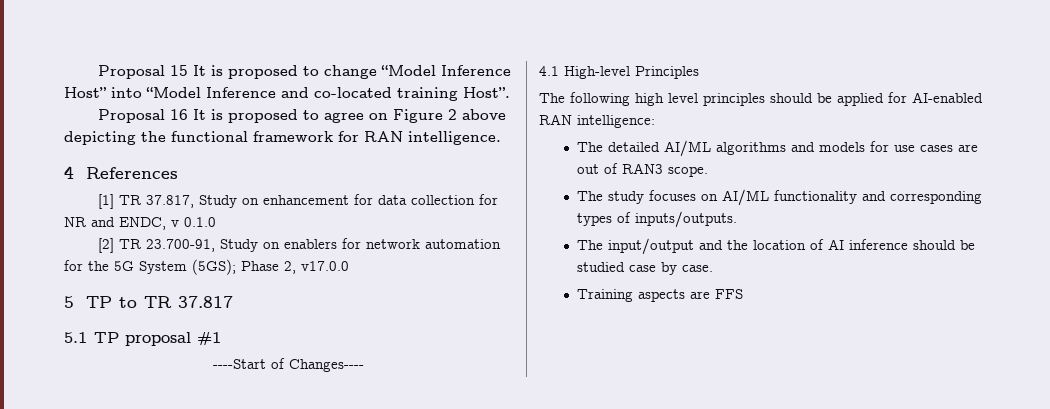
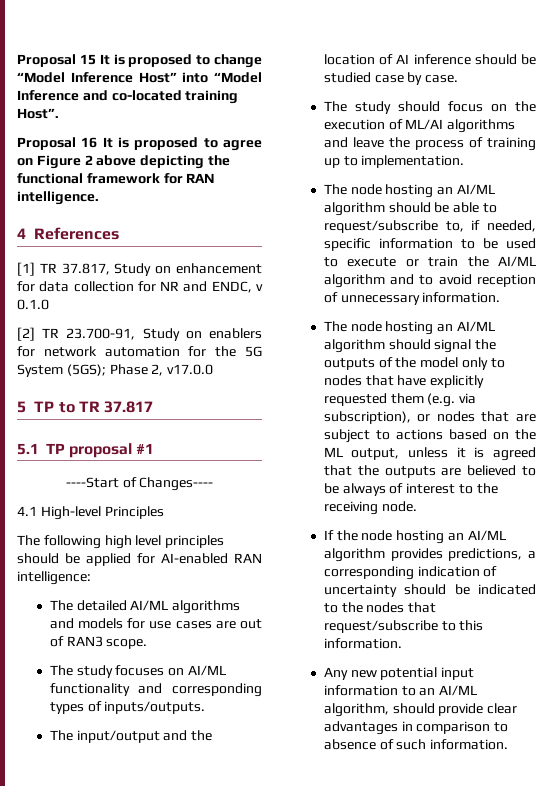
- Training aspects are FFS
+ The study should focus on the execution of ML/AI algorithms and leave the process of training up to implementation.
+ The node hosting an AI/ML algorithm should be able to request/subscribe to, if needed, specific information to be used to execute or train the AI/ML algorithm and to avoid reception of unnecessary information.
+ The node hosting an AI/ML algorithm should signal the outputs of the model only to nodes that have explicitly requested them (e.g. via subscription), or nodes that are subject to actions based on the ML output, unless it is agreed that the outputs are believed to be always of interest to the receiving node.
+ If the node hosting an AI/ML algorithm provides predictions, a corresponding indication of uncertainty should be indicated to the nodes that request/subscribe to this information.
+ Any new potential input information to an AI/ML algorithm, should provide clear advantages in comparison to absence of such information.

